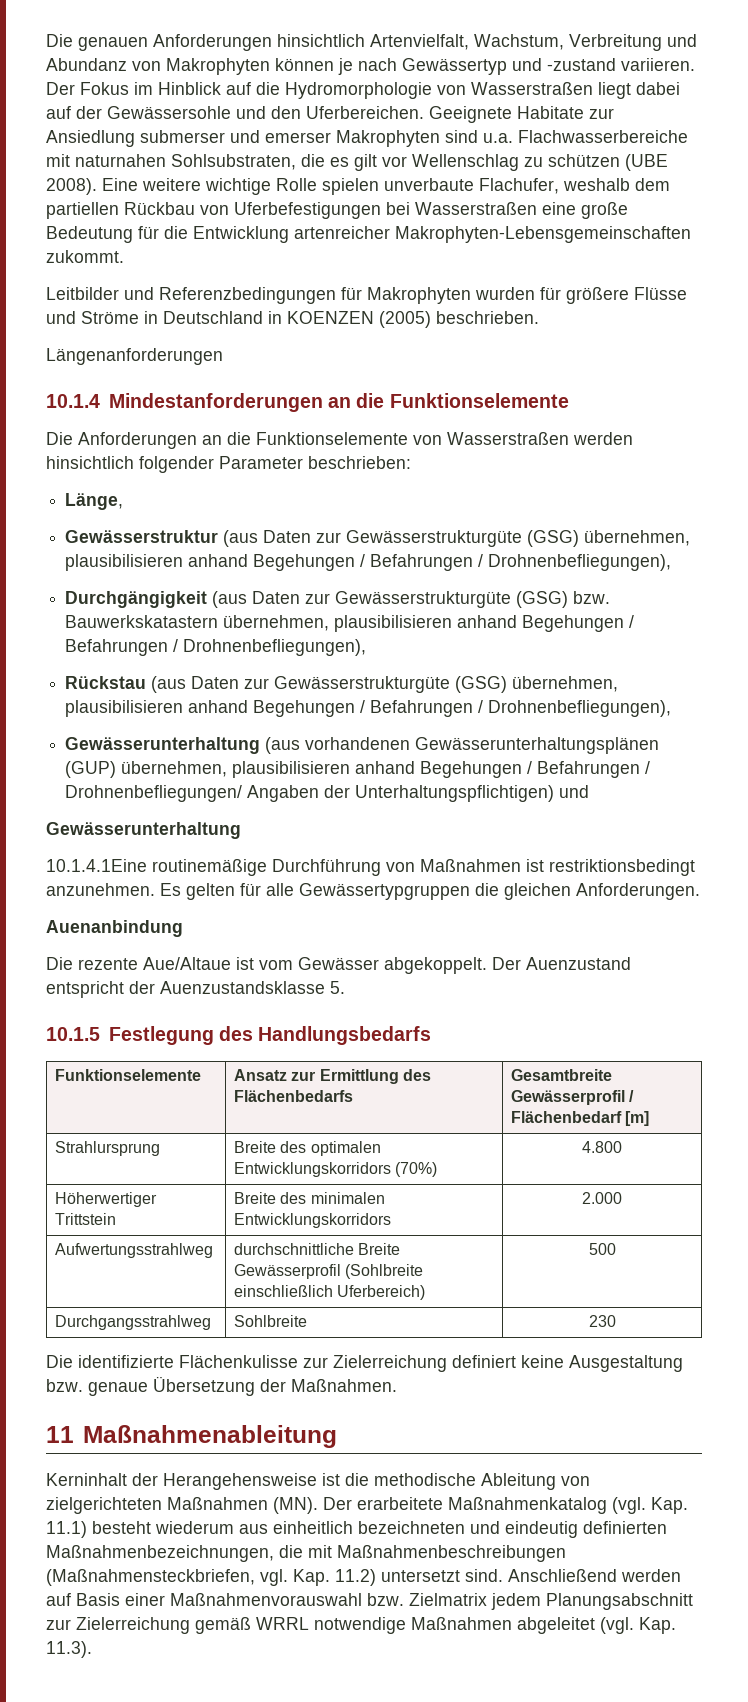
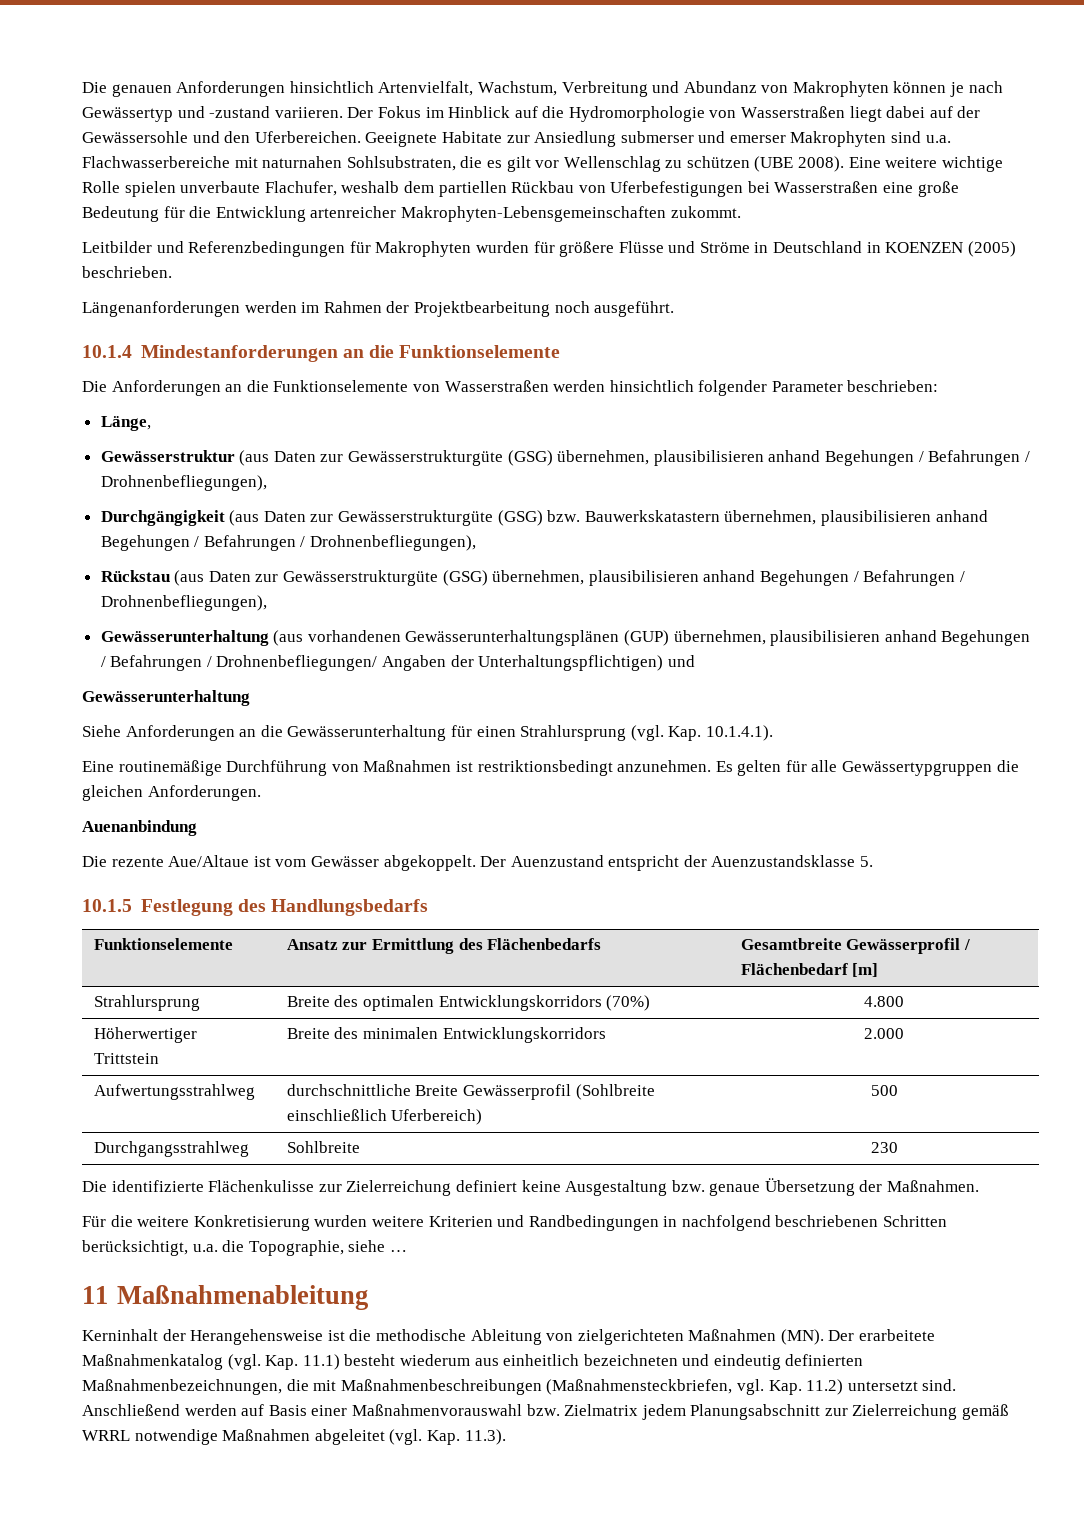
- Längenanforderungen
+ Längenanforderungen werden im Rahmen der Projektbearbeitung noch ausgeführt.
- 10.1.4.1Eine routinemäßige Durchführung von Maßnahmen ist restriktionsbedingt anzunehmen.
+ Siehe Anforderungen an die Gewässerunterhaltung für einen Strahlursprung (vgl. Kap. 10.1.4.1).
+ Eine routinemäßige Durchführung von Maßnahmen ist restriktionsbedingt anzunehmen.
+ Für die weitere Konkretisierung wurden weitere Kriterien und Randbedingungen in nachfolgend beschriebenen Schritten berücksichtigt, u.a. die Topographie, siehe …

